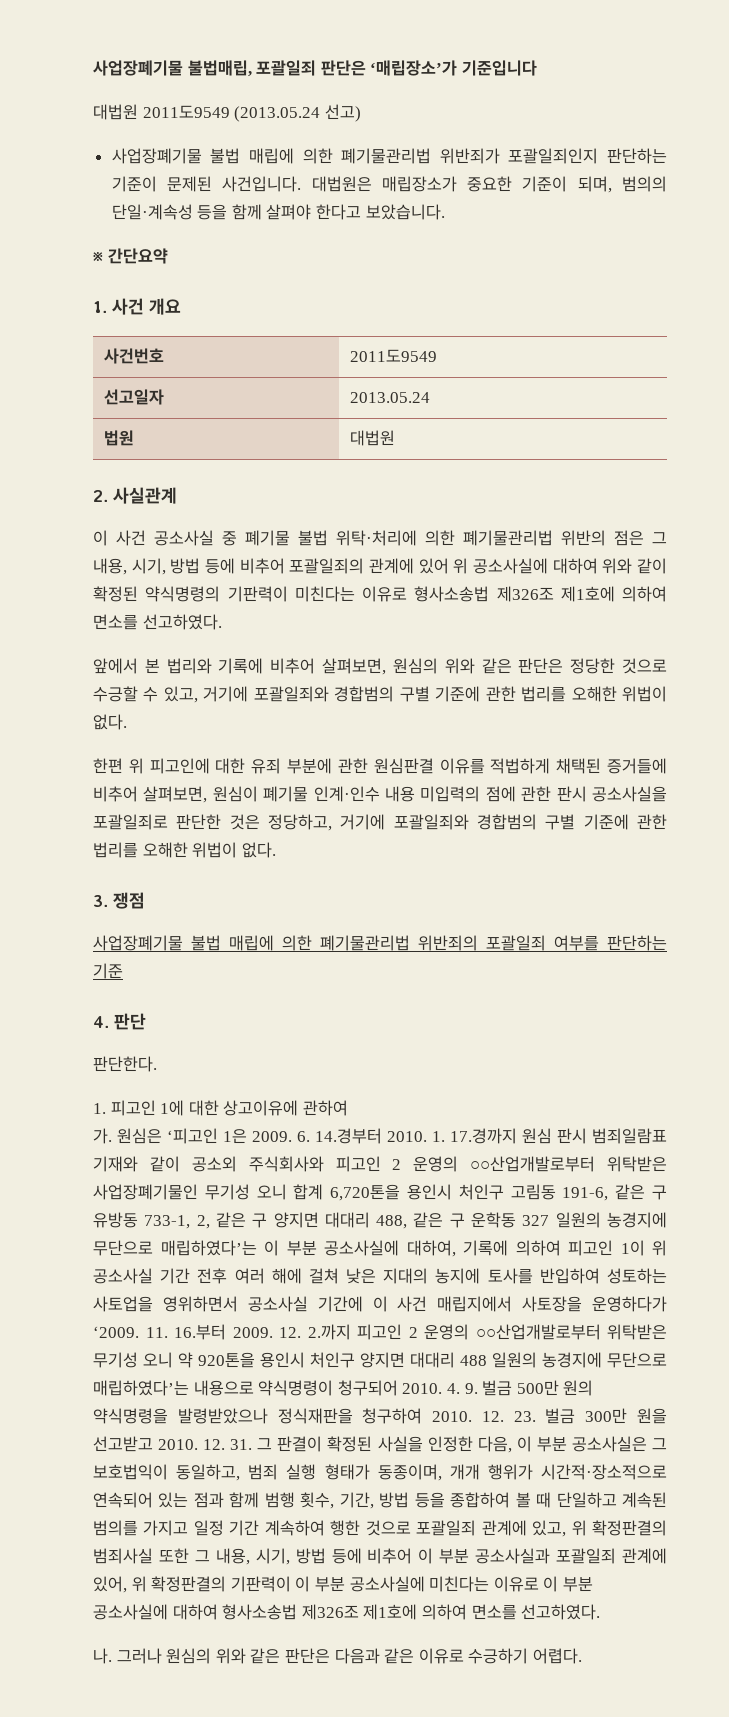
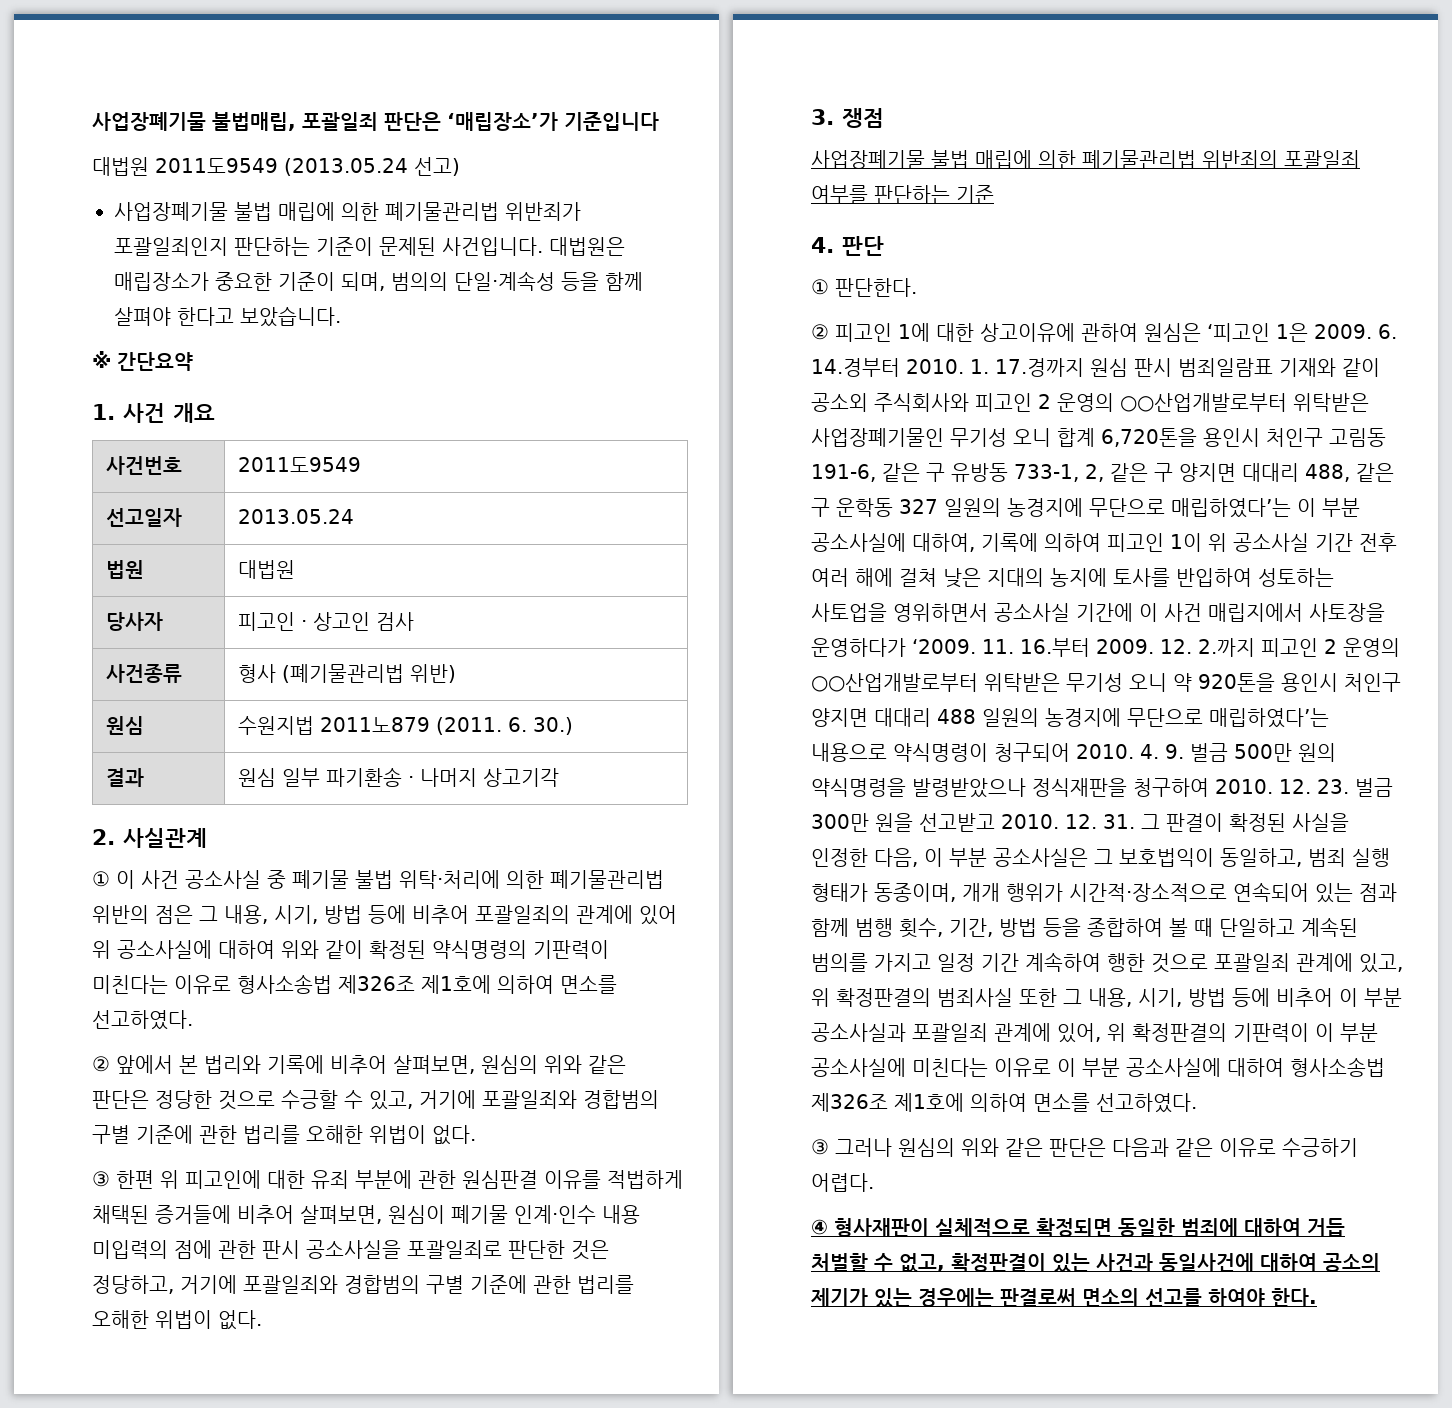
+ 당사자 | 피고인 · 상고인 검사
+ 사건종류 | 형사 (폐기물관리법 위반)
+ 원심 | 수원지법 2011노879 (2011. 6. 30.)
+ 결과 | 원심 일부 파기환송 · 나머지 상고기각
- 이 사건 공소사실 중 폐기물 불법 위탁·처리에 의한 폐기물관리법 위반의 점은 그 내용, 시기, 방법 등에 비추어 포괄일죄의 관계에 있어 위 공소사실에 대하여 위와 같이 확정된 약식명령의 기판력이 미친다는 이유로 형사소송법 제326조 제1호에 의하여 면소를 선고하였다.
+ ① 이 사건 공소사실 중 폐기물 불법 위탁·처리에 의한 폐기물관리법 위반의 점은 그 내용, 시기, 방법 등에 비추어 포괄일죄의 관계에 있어 위 공소사실에 대하여 위와 같이 확정된 약식명령의 기판력이 미친다는 이유로 형사소송법 제326조 제1호에 의하여 면소를 선고하였다.
- 앞에서 본 법리와 기록에 비추어 살펴보면, 원심의 위와 같은 판단은 정당한 것으로 수긍할 수 있고, 거기에 포괄일죄와 경합범의 구별 기준에 관한 법리를 오해한 위법이 없다.
+ ② 앞에서 본 법리와 기록에 비추어 살펴보면, 원심의 위와 같은 판단은 정당한 것으로 수긍할 수 있고, 거기에 포괄일죄와 경합범의 구별 기준에 관한 법리를 오해한 위법이 없다.
- 한편 위 피고인에 대한 유죄 부분에 관한 원심판결 이유를 적법하게 채택된 증거들에 비추어 살펴보면, 원심이 폐기물 인계·인수 내용 미입력의 점에 관한 판시 공소사실을 포괄일죄로 판단한 것은 정당하고, 거기에 포괄일죄와 경합범의 구별 기준에 관한 법리를 오해한 위법이 없다.
+ ③ 한편 위 피고인에 대한 유죄 부분에 관한 원심판결 이유를 적법하게 채택된 증거들에 비추어 살펴보면, 원심이 폐기물 인계·인수 내용 미입력의 점에 관한 판시 공소사실을 포괄일죄로 판단한 것은 정당하고, 거기에 포괄일죄와 경합범의 구별 기준에 관한 법리를 오해한 위법이 없다.
- 판단한다.
+ ① 판단한다.
- 1. 피고인 1에 대한 상고이유에 관하여
- 가. 원심은 ‘피고인 1은 2009.
+ ② 피고인 1에 대한 상고이유에 관하여 원심은 ‘피고인 1은 2009.
- 나. 그러나 원심의 위와 같은 판단은 다음과 같은 이유로 수긍하기 어렵다.
+ ③ 그러나 원심의 위와 같은 판단은 다음과 같은 이유로 수긍하기 어렵다.
+ ④ 형사재판이 실체적으로 확정되면 동일한 범죄에 대하여 거듭 처벌할 수 없고, 확정판결이 있는 사건과 동일사건에 대하여 공소의 제기가 있는 경우에는 판결로써 면소의 선고를 하여야 한다.

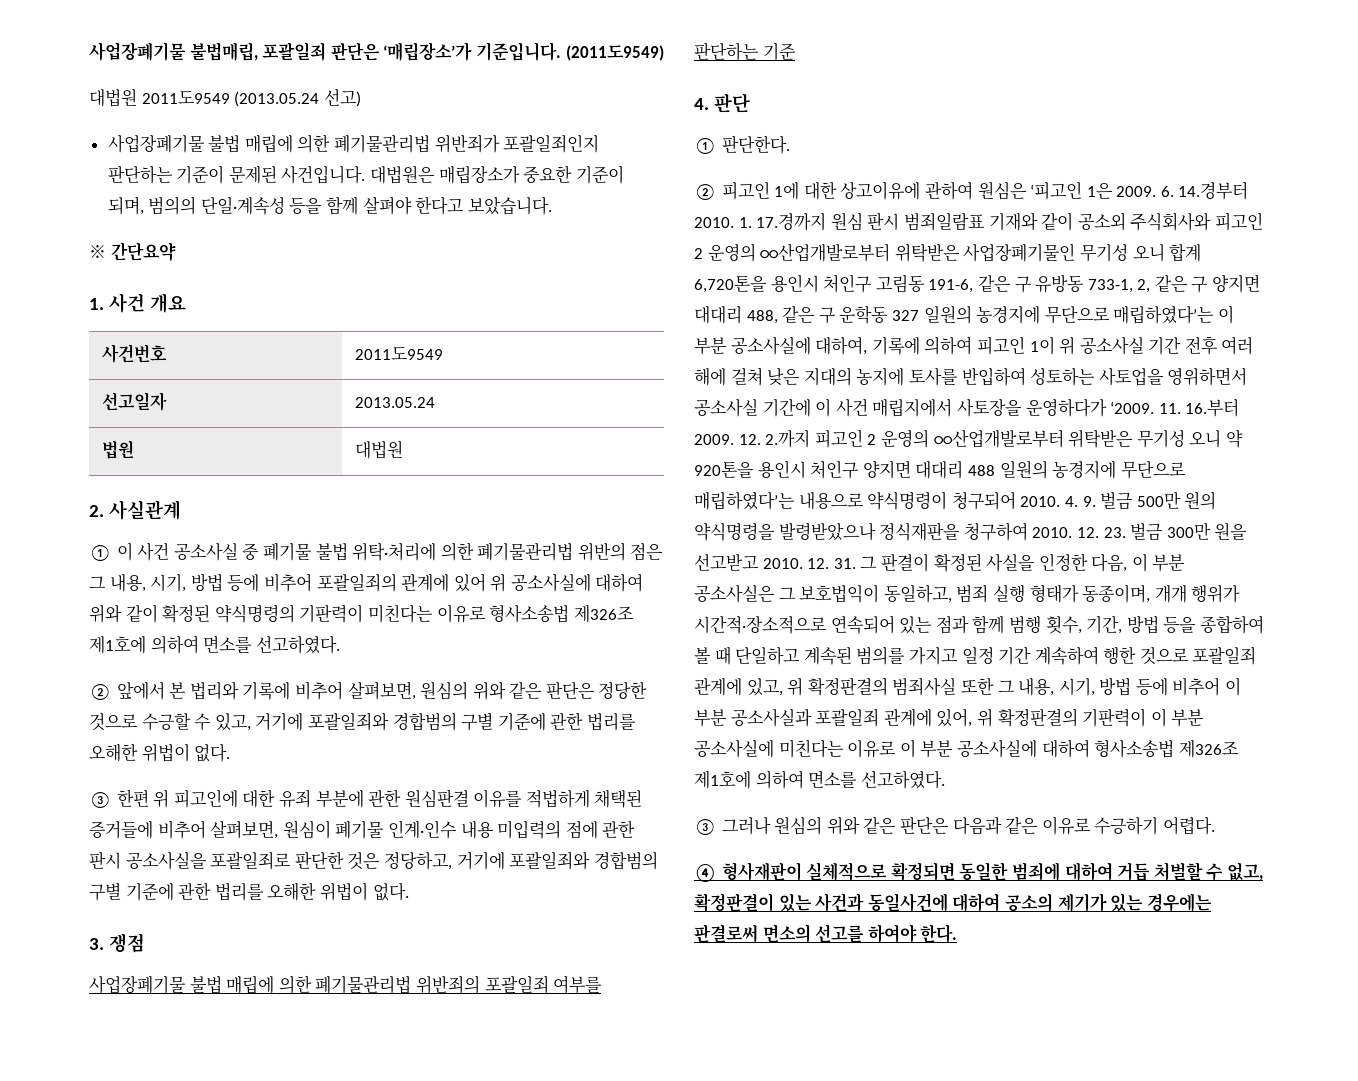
- 사업장폐기물 불법매립, 포괄일죄 판단은 ‘매립장소’가 기준입니다
+ 사업장폐기물 불법매립, 포괄일죄 판단은 ‘매립장소’가 기준입니다. (2011도9549)
- 당사자 | 피고인 · 상고인 검사
- 사건종류 | 형사 (폐기물관리법 위반)
- 원심 | 수원지법 2011노879 (2011. 6. 30.)
- 결과 | 원심 일부 파기환송 · 나머지 상고기각

